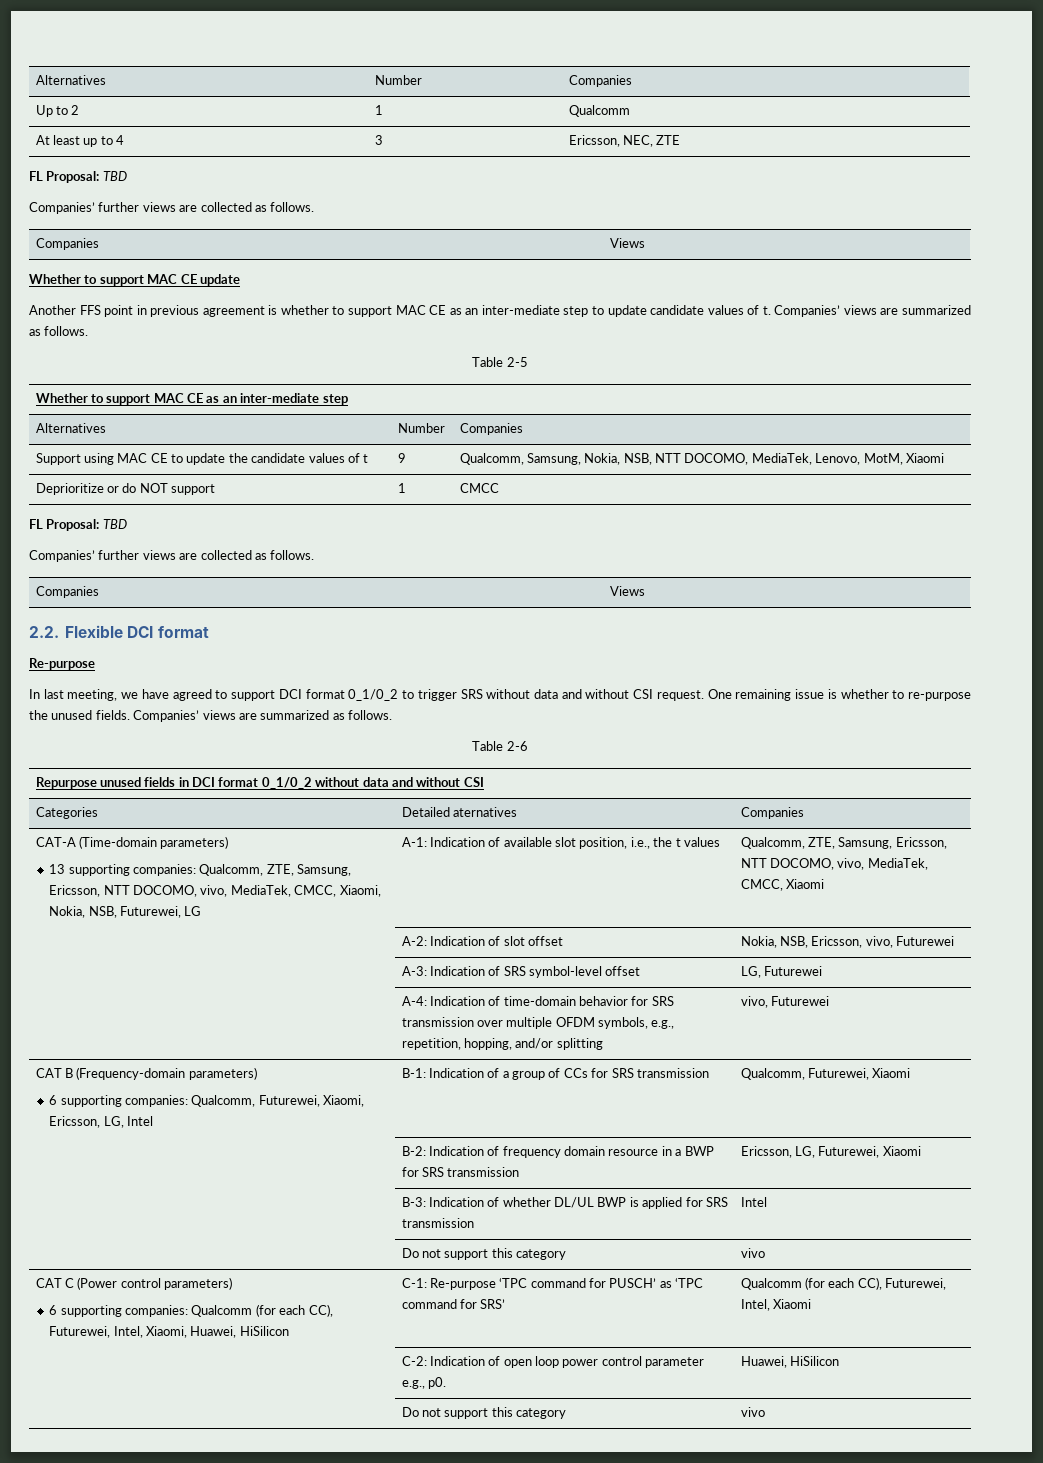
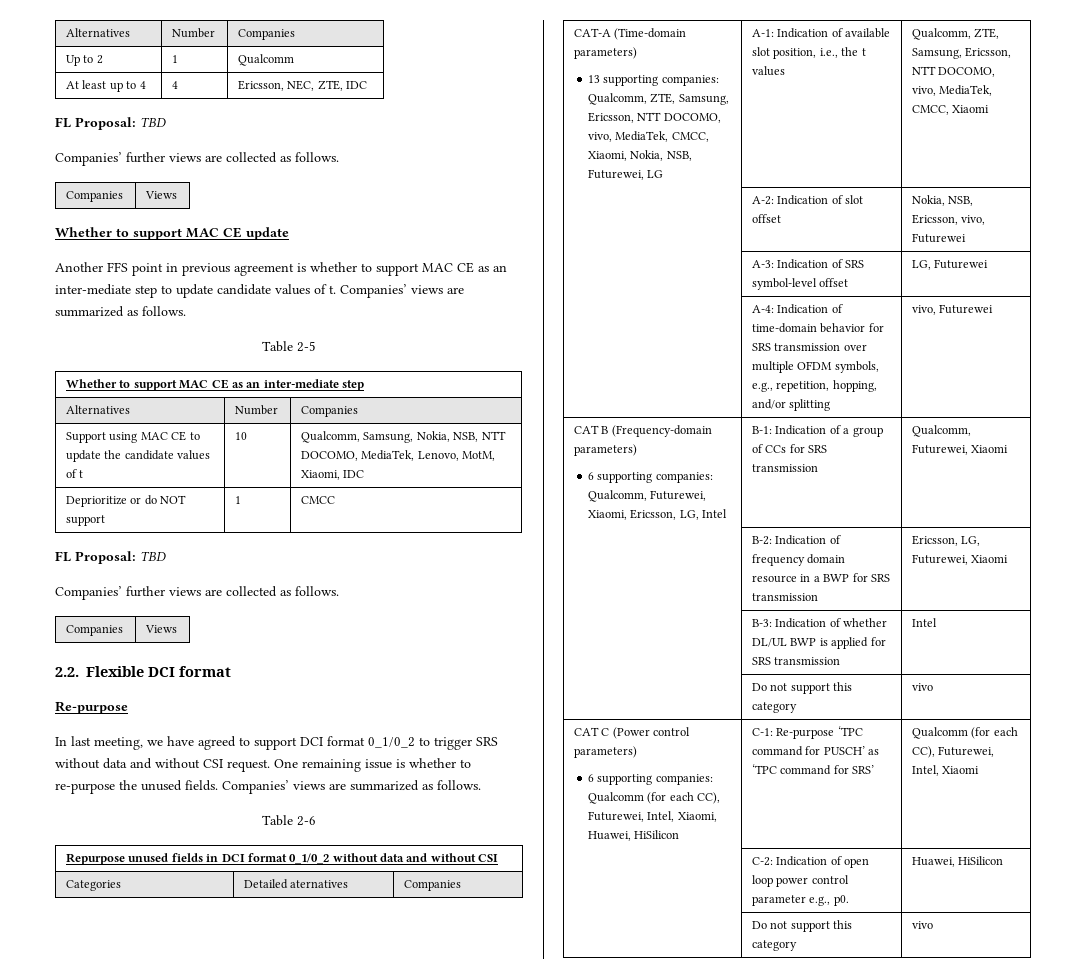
- At least up to 4 | 3 | Ericsson, NEC, ZTE
+ At least up to 4 | 4 | Ericsson, NEC, ZTE, IDC
- Support using MAC CE to update the candidate values of t | 9 | Qualcomm, Samsung, Nokia, NSB, NTT DOCOMO, MediaTek, Lenovo, MotM, Xiaomi
+ Support using MAC CE to update the candidate values of t | 10 | Qualcomm, Samsung, Nokia, NSB, NTT DOCOMO, MediaTek, Lenovo, MotM, Xiaomi, IDC

